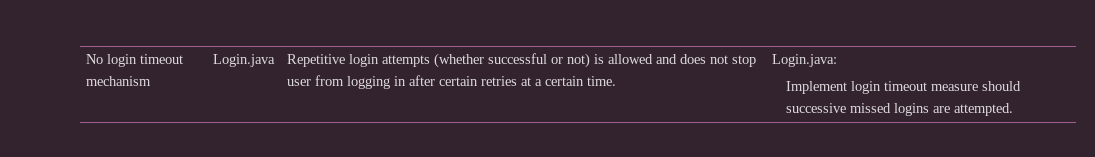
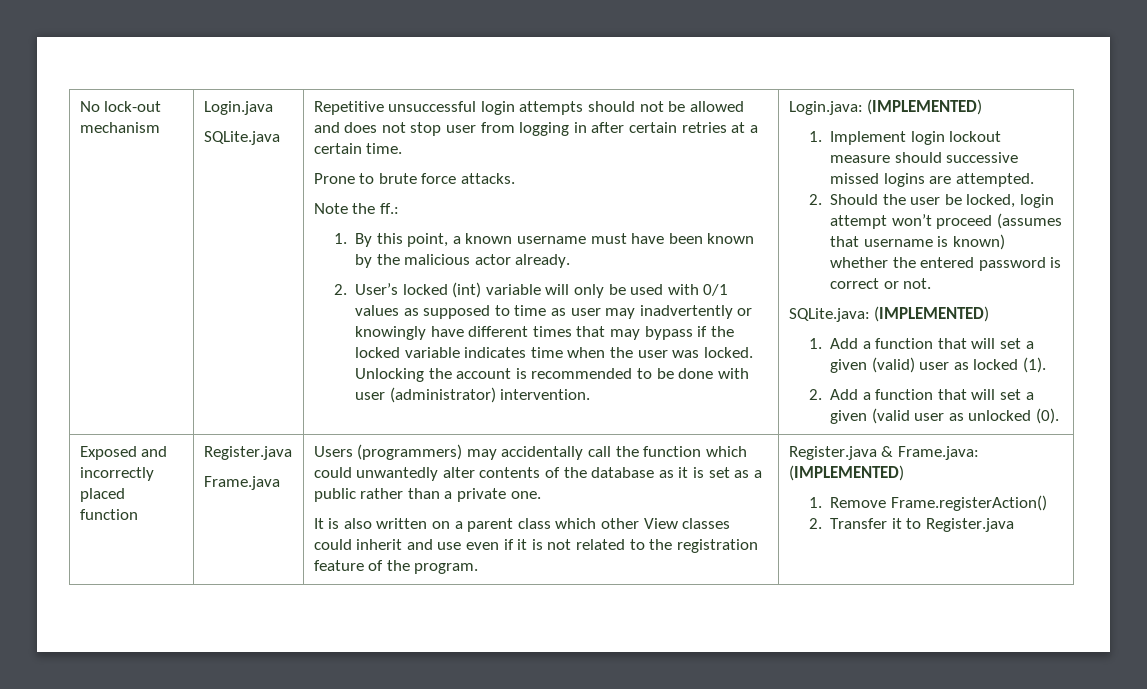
- No login timeout mechanism
+ No lock-out mechanism
+ SQLite.java
- Repetitive login attempts (whether successful or not) is allowed and does not stop user from logging in after certain retries at a certain time.
+ Repetitive unsuccessful login attempts should not be allowed and does not stop user from logging in after certain retries at a certain time.
+ Prone to brute force attacks.
+ Note the ff.:
+ 1. By this point, a known username must have been known by the malicious actor already.
+ 2. User’s locked (int) variable will only be used with 0/1 values as supposed to time as user may inadvertently or knowingly have different times that may bypass if the locked variable indicates time when the user was locked. Unlocking the account is recommended to be done with user (administrator) intervention.
- Login.java:
- Implement login timeout measure should successive missed logins are attempted.
+ Login.java: (IMPLEMENTED)
+ 1. Implement login lockout measure should successive missed logins are attempted.
+ 2. Should the user be locked, login attempt won’t proceed (assumes that username is known) whether the entered password is correct or not.
+ SQLite.java: (IMPLEMENTED)
+ 1. Add a function that will set a given (valid) user as locked (1).
+ 2. Add a function that will set a given (valid user as unlocked (0).
+ Exposed and incorrectly placed function | Register.java
+ Frame.java | Users (programmers) may accidentally call the function which could unwantedly alter contents of the database as it is set as a public rather than a private one.
+ It is also written on a parent class which other View classes could inherit and use even if it is not related to the registration feature of the program. | Register.java & Frame.java: (IMPLEMENTED)
+ 1. Remove Frame.registerAction()
+ 2. Transfer it to Register.java

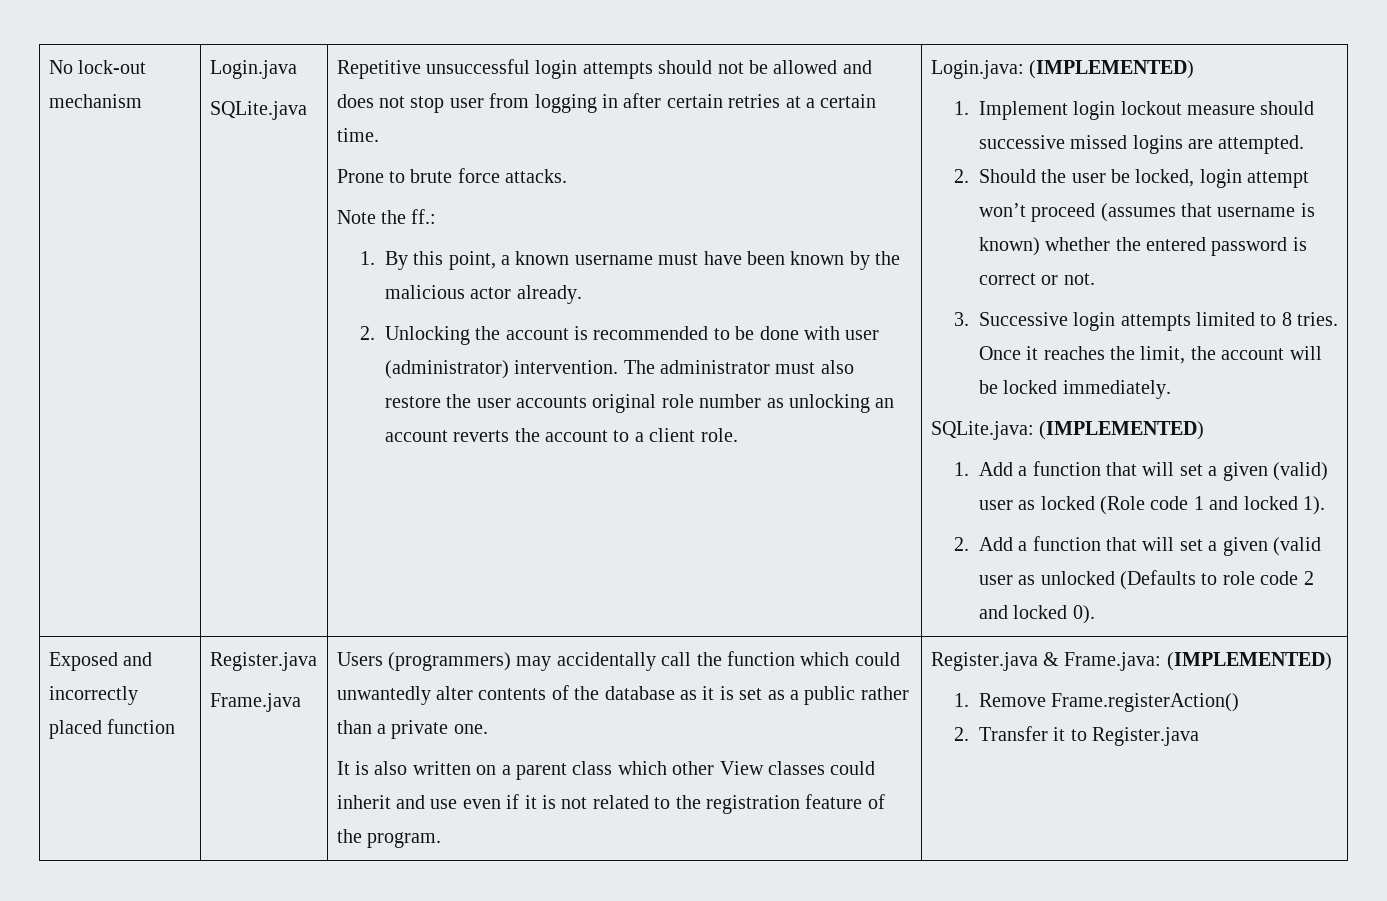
- 2. User’s locked (int) variable will only be used with 0/1 values as supposed to time as user may inadvertently or knowingly have different times that may bypass if the locked variable indicates time when the user was locked. Unlocking the account is recommended to be done with user (administrator) intervention.
+ 2. Unlocking the account is recommended to be done with user (administrator) intervention. The administrator must also restore the user accounts original role number as unlocking an account reverts the account to a client role.
+ 3. Successive login attempts limited to 8 tries. Once it reaches the limit, the account will be locked immediately.
- 1. Add a function that will set a given (valid) user as locked (1).
+ 1. Add a function that will set a given (valid) user as locked (Role code 1 and locked 1).
- 2. Add a function that will set a given (valid user as unlocked (0).
+ 2. Add a function that will set a given (valid user as unlocked (Defaults to role code 2 and locked 0).

